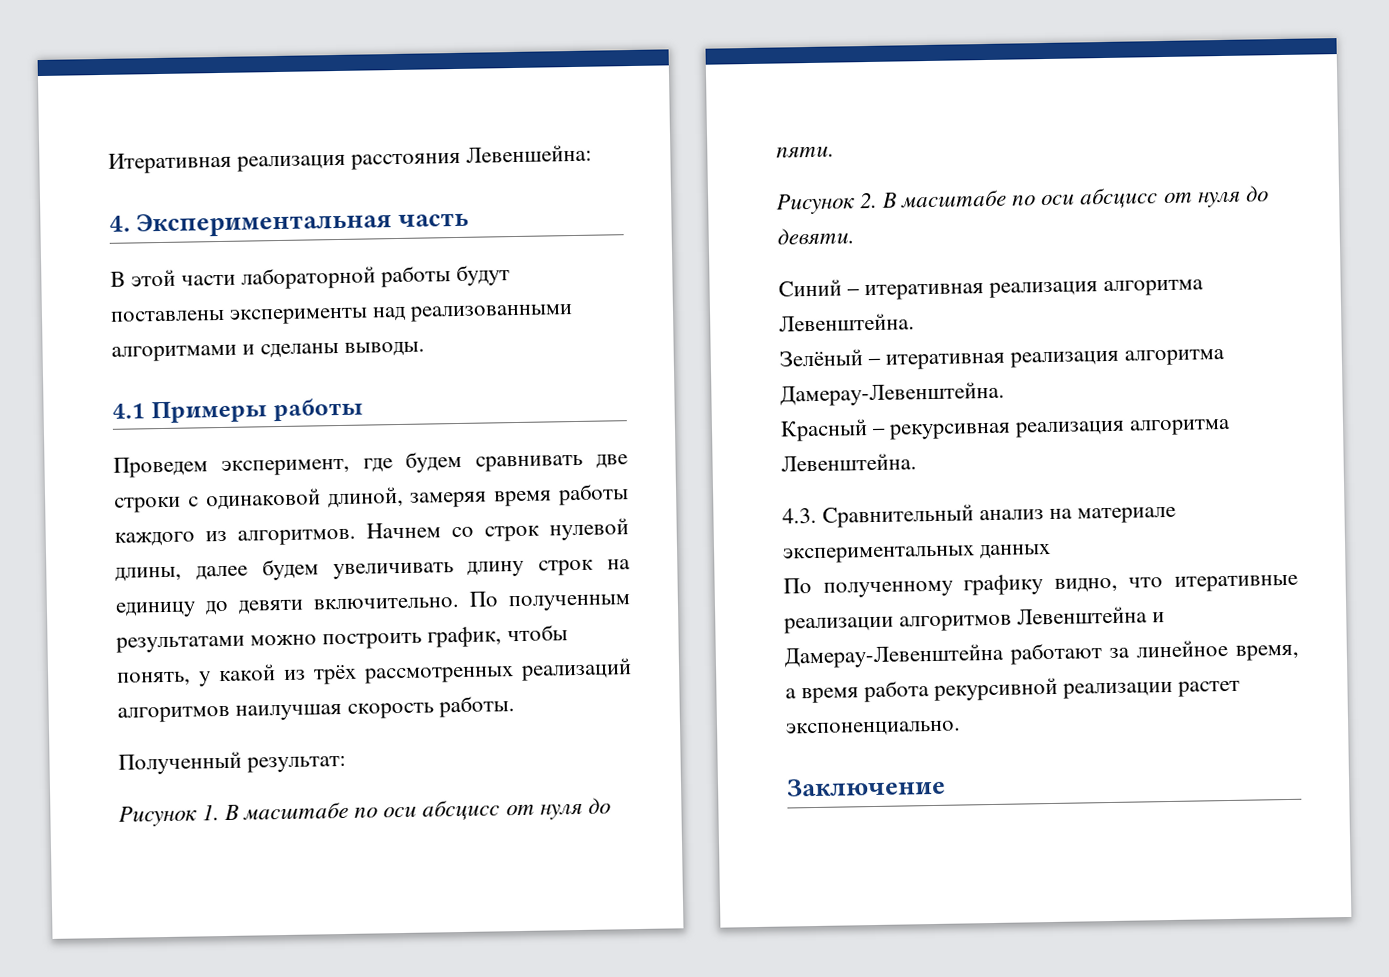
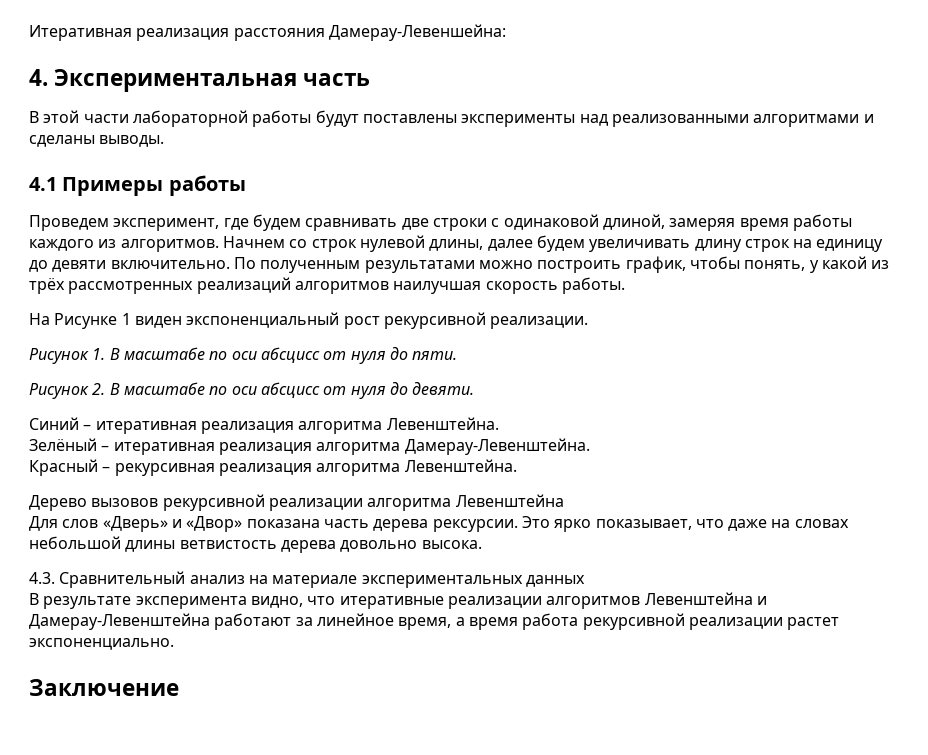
- Итеративная реализация расстояния Левеншейна:
+ Итеративная реализация расстояния Дамерау-Левеншейна:
- Полученный результат:
+ На Рисунке 1 виден экспоненциальный рост рекурсивной реализации.
+ Дерево вызовов рекурсивной реализации алгоритма Левенштейна
+ Для слов «Дверь» и «Двор» показана часть дерева рексурсии. Это ярко показывает, что даже на словах небольшой длины ветвистость дерева довольно высока.
- По полученному графику видно, что итеративные реализации алгоритмов Левенштейна и Дамерау-Левенштейна работают за линейное время, а время работа рекурсивной реализации растет экспоненциально.
+ В результате эксперимента видно, что итеративные реализации алгоритмов Левенштейна и Дамерау-Левенштейна работают за линейное время, а время работа рекурсивной реализации растет экспоненциально.

